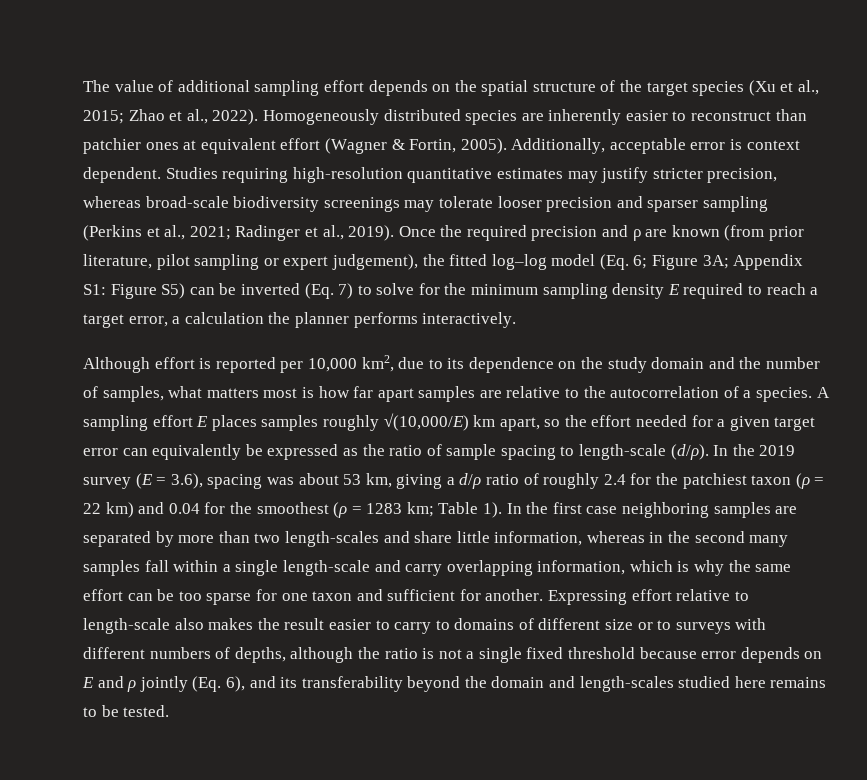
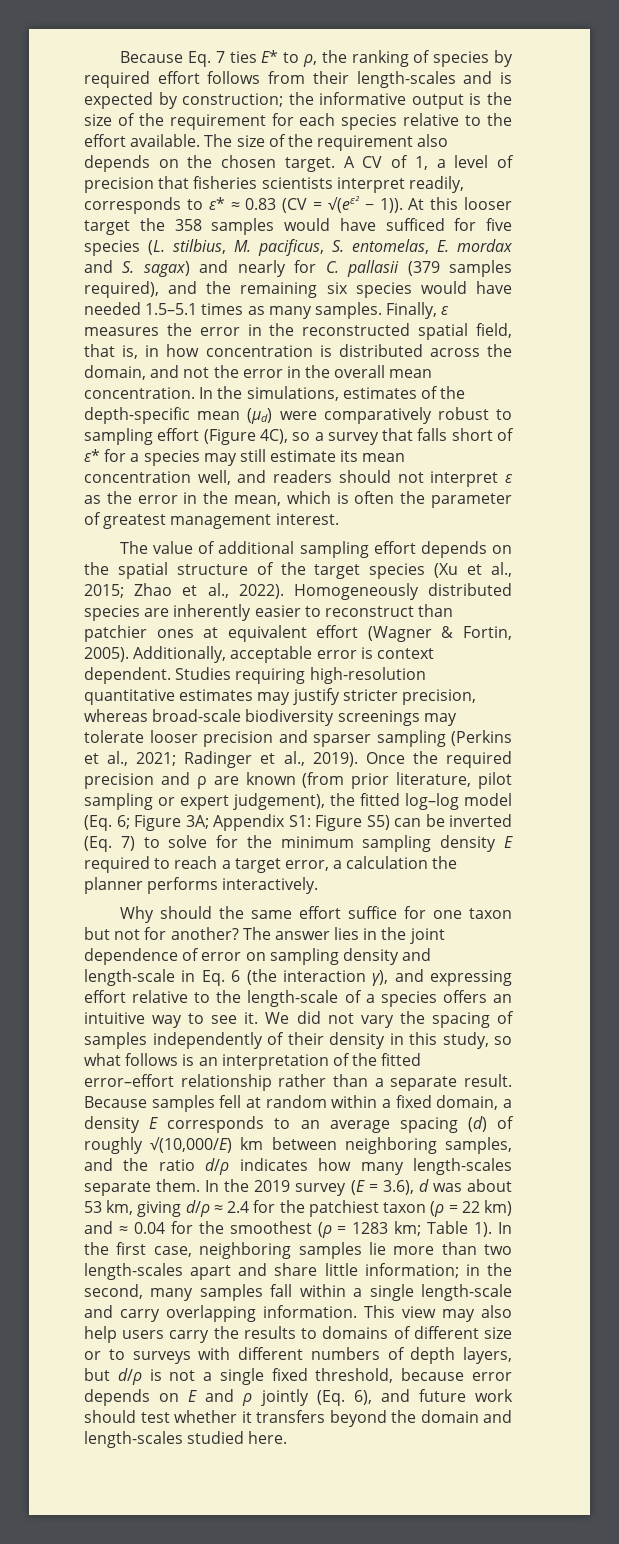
+ Because Eq. 7 ties E* to ρ, the ranking of species by required effort follows from their length-scales and is expected by construction; the informative output is the size of the requirement for each species relative to the effort available. The size of the requirement also depends on the chosen target. A CV of 1, a level of precision that fisheries scientists interpret readily, corresponds to ε* ≈ 0.83 (CV = √(eε² − 1)). At this looser target the 358 samples would have sufficed for five species (L. stilbius, M. pacificus, S. entomelas, E. mordax and S. sagax) and nearly for C. pallasii (379 samples required), and the remaining six species would have needed 1.5–5.1 times as many samples. Finally, ε measures the error in the reconstructed spatial field, that is, in how concentration is distributed across the domain, and not the error in the overall mean concentration. In the simulations, estimates of the depth-specific mean (μd) were comparatively robust to sampling effort (Figure 4C), so a survey that falls short of ε* for a species may still estimate its mean concentration well, and readers should not interpret ε as the error in the mean, which is often the parameter of greatest management interest.
- Although effort is reported per 10,000 km2, due to its dependence on the study domain and the number of samples, what matters most is how far apart samples are relative to the autocorrelation of a species. A sampling effort E places samples roughly √(10,000/E) km apart, so the effort needed for a given target error can equivalently be expressed as the ratio of sample spacing to length-scale (d/ρ).
+ Why should the same effort suffice for one taxon but not for another? The answer lies in the joint dependence of error on sampling density and length-scale in Eq. 6 (the interaction γ), and expressing effort relative to the length-scale of a species offers an intuitive way to see it. We did not vary the spacing of samples independently of their density in this study, so what follows is an interpretation of the fitted error–effort relationship rather than a separate result. Because samples fell at random within a fixed domain, a density E corresponds to an average spacing (d) of roughly √(10,000/E) km between neighboring samples, and the ratio d/ρ indicates how many length-scales separate them.
- In the 2019 survey (E = 3.6), spacing was about 53 km, giving a d/ρ ratio of roughly 2.4 for the patchiest taxon (ρ = 22 km) and 0.04 for the smoothest (ρ = 1283 km; Table 1).
+ In the 2019 survey (E = 3.6), d was about 53 km, giving d/ρ ≈ 2.4 for the patchiest taxon (ρ = 22 km) and ≈ 0.04 for the smoothest (ρ = 1283 km; Table 1).
- In the first case neighboring samples are separated by more than two length-scales and share little information, whereas in the second many samples fall within a single length-scale and carry overlapping information, which is why the same effort can be too sparse for one taxon and sufficient for another. Expressing effort relative to length-scale also makes the result easier to carry to domains of different size or to surveys with different numbers of depths, although the ratio is not a single fixed threshold because error depends on E and ρ jointly (Eq. 6), and its transferability beyond the domain and length-scales studied here remains to be tested.
+ In the first case, neighboring samples lie more than two length-scales apart and share little information; in the second, many samples fall within a single length-scale and carry overlapping information. This view may also help users carry the results to domains of different size or to surveys with different numbers of depth layers, but d/ρ is not a single fixed threshold, because error depends on E and ρ jointly (Eq. 6), and future work should test whether it transfers beyond the domain and length-scales studied here.

